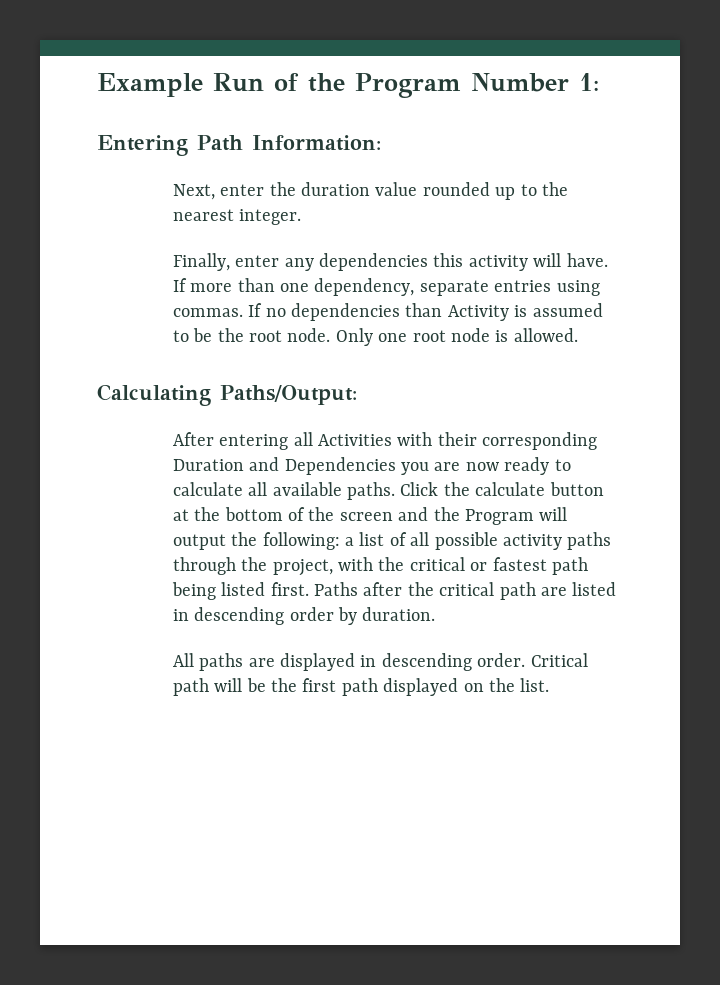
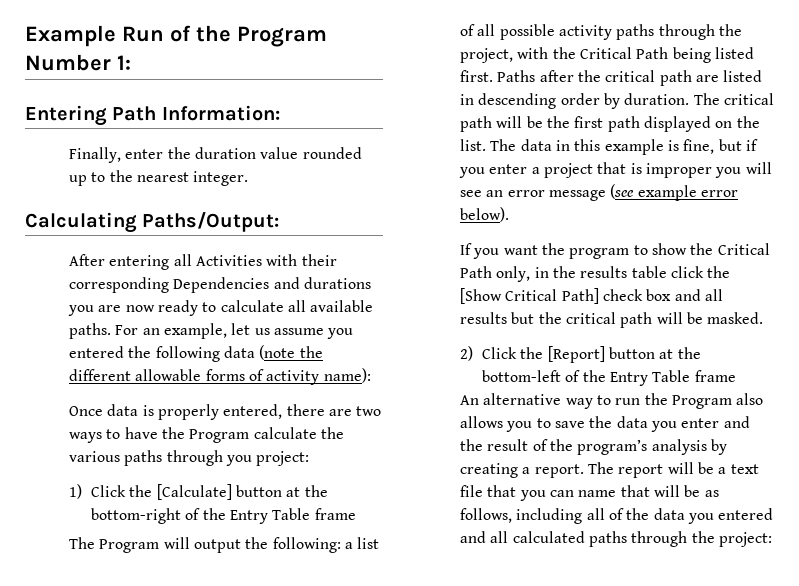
- Next, enter the duration value rounded up to the nearest integer.
+ Finally, enter the duration value rounded up to the nearest integer.
- Finally, enter any dependencies this activity will have. If more than one dependency, separate entries using commas. If no dependencies than Activity is assumed to be the root node. Only one root node is allowed.
- After entering all Activities with their corresponding Duration and Dependencies you are now ready to calculate all available paths.
+ After entering all Activities with their corresponding Dependencies and durations you are now ready to calculate all available paths.
- Click the calculate button at the bottom of the screen and the Program will output the following: a list of all possible activity paths through the project, with the critical or fastest path being listed first.
+ For an example, let us assume you entered the following data (note the different allowable forms of activity name):
+ Once data is properly entered, there are two ways to have the Program calculate the various paths through you project:
+ 1) Click the [Calculate] button at the bottom-right of the Entry Table frame
+ The Program will output the following: a list of all possible activity paths through the project, with the Critical Path being listed first.
- Paths after the critical path are listed in descending order by duration.
- All paths are displayed in descending order. Critical path will be the first path displayed on the list.
+ Paths after the critical path are listed in descending order by duration. The critical path will be the first path displayed on the list.
+ The data in this example is fine, but if you enter a project that is improper you will see an error message (see example error below).
+ If you want the program to show the Critical Path only, in the results table click the [Show Critical Path] check box and all results but the critical path will be masked.
+ 2) Click the [Report] button at the bottom-left of the Entry Table frame
+ An alternative way to run the Program also allows you to save the data you enter and the result of the program’s analysis by creating a report. The report will be a text file that you can name that will be as follows, including all of the data you entered and all calculated paths through the project:

